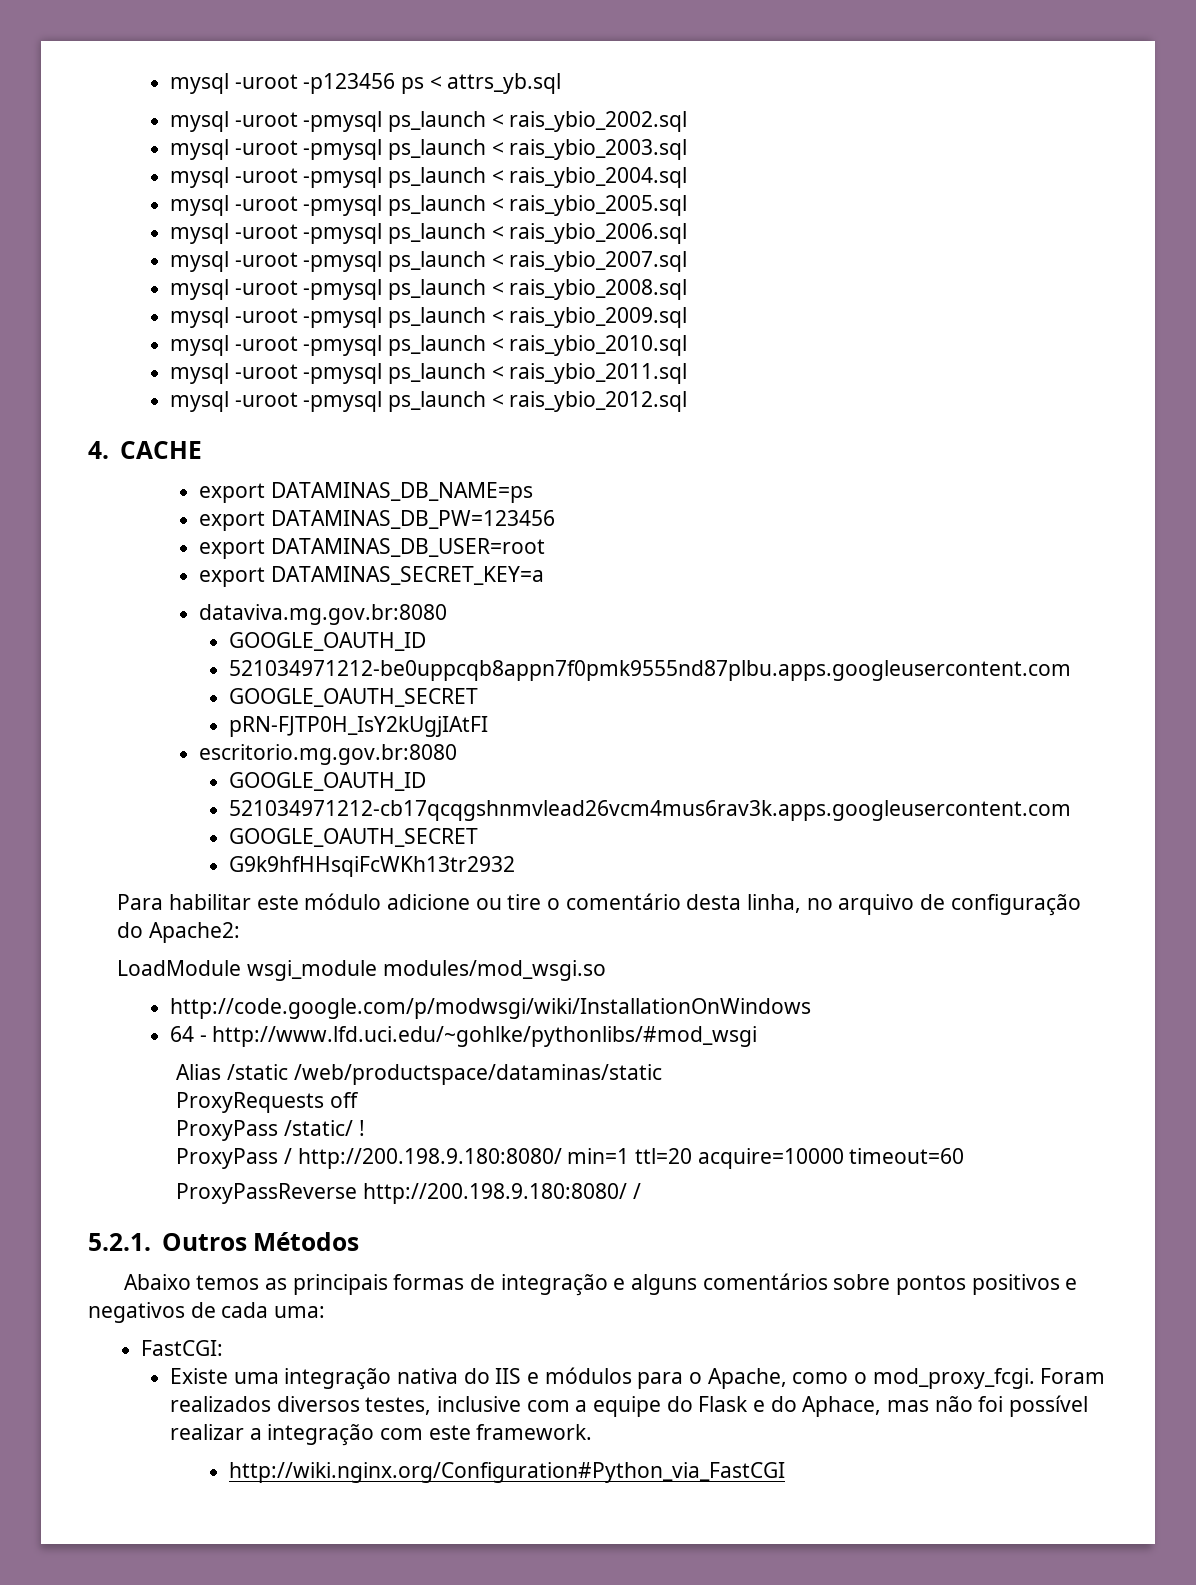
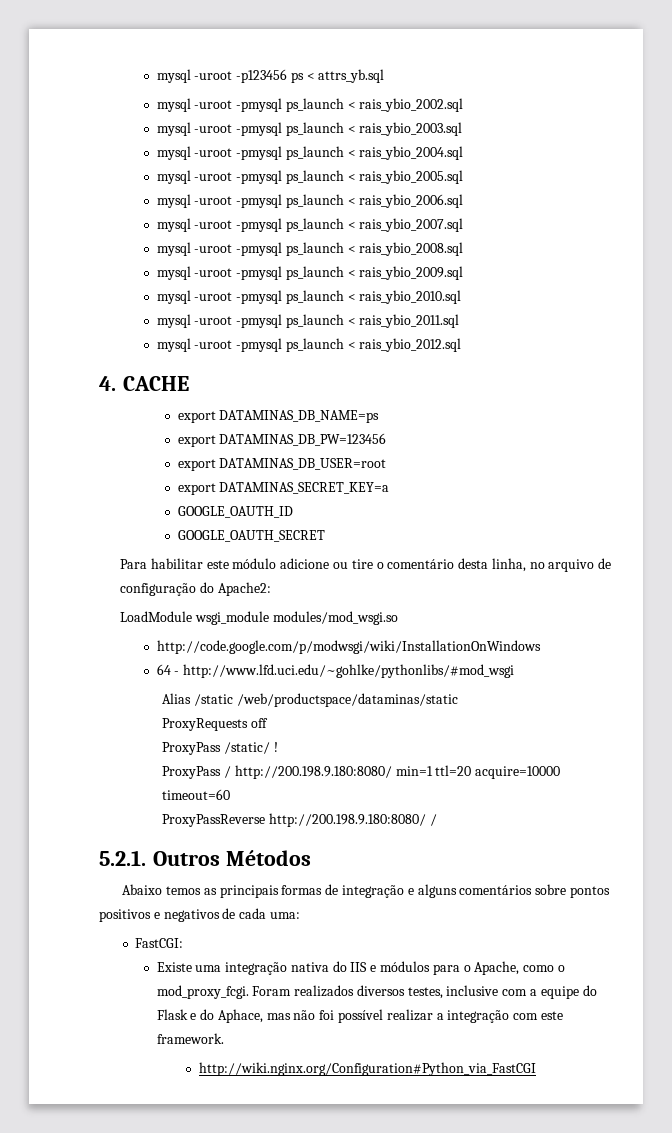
- dataviva.mg.gov.br:8080
  GOOGLE_OAUTH_ID
- 521034971212-be0uppcqb8appn7f0pmk9555nd87plbu.apps.googleusercontent.com
  GOOGLE_OAUTH_SECRET
- pRN-FJTP0H_IsY2kUgjIAtFI
- escritorio.mg.gov.br:8080
- GOOGLE_OAUTH_ID
- 521034971212-cb17qcqgshnmvlead26vcm4mus6rav3k.apps.googleusercontent.com
- GOOGLE_OAUTH_SECRET
- G9k9hfHHsqiFcWKh13tr2932

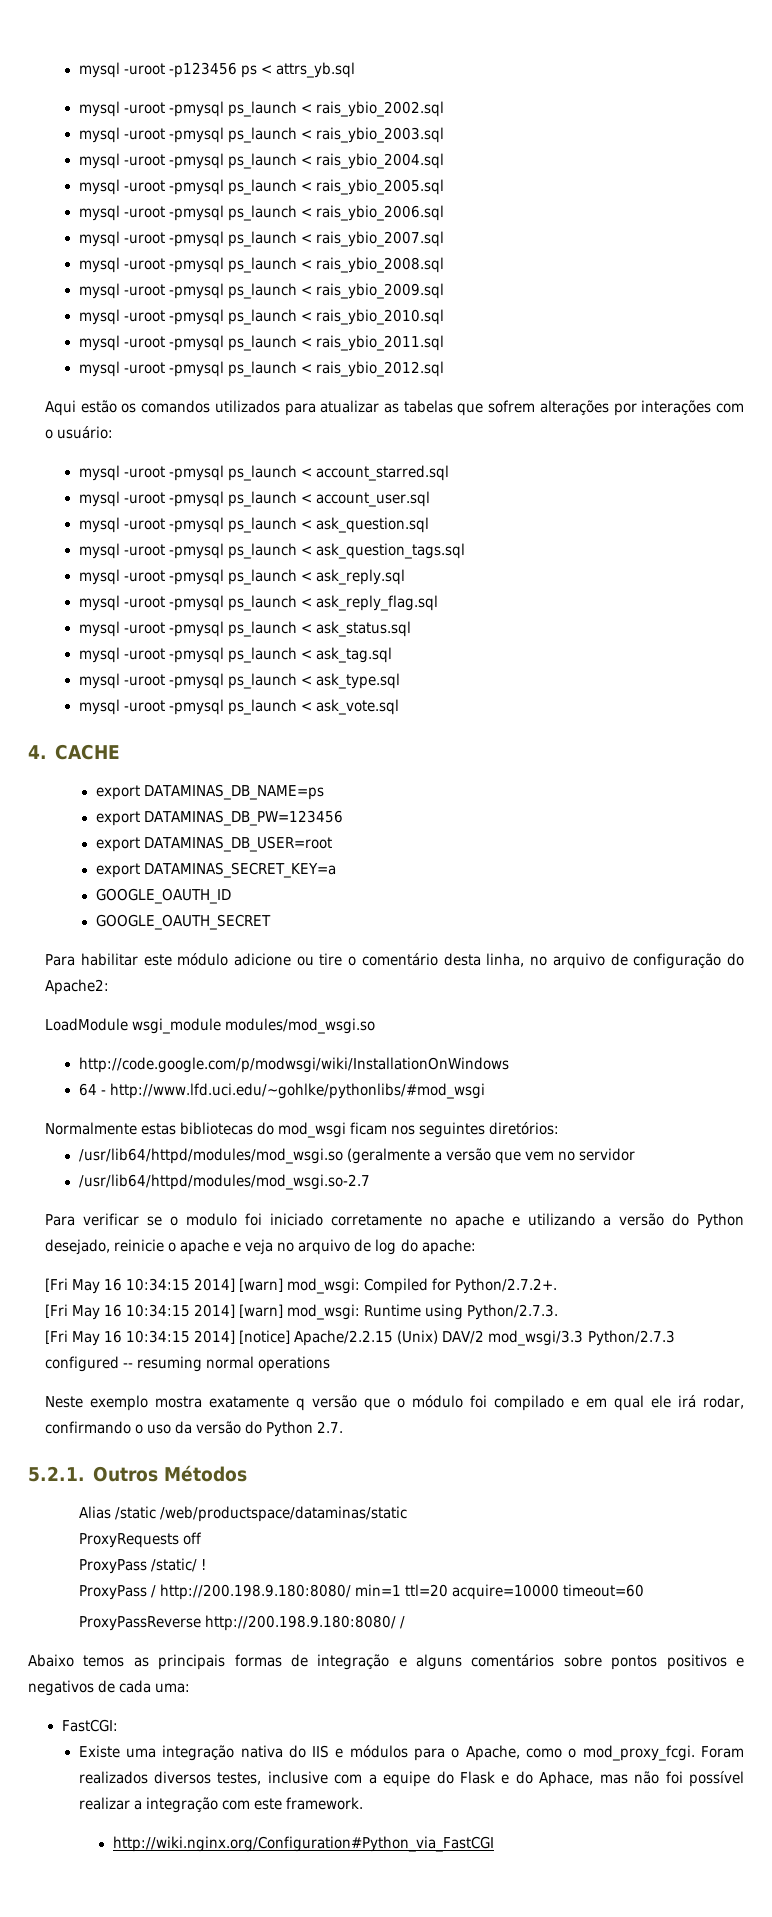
+ Aqui estão os comandos utilizados para atualizar as tabelas que sofrem alterações por interações com o usuário:
+ mysql -uroot -pmysql ps_launch < account_starred.sql
+ mysql -uroot -pmysql ps_launch < account_user.sql
+ mysql -uroot -pmysql ps_launch < ask_question.sql
+ mysql -uroot -pmysql ps_launch < ask_question_tags.sql
+ mysql -uroot -pmysql ps_launch < ask_reply.sql
+ mysql -uroot -pmysql ps_launch < ask_reply_flag.sql
+ mysql -uroot -pmysql ps_launch < ask_status.sql
+ mysql -uroot -pmysql ps_launch < ask_tag.sql
+ mysql -uroot -pmysql ps_launch < ask_type.sql
+ mysql -uroot -pmysql ps_launch < ask_vote.sql
+ Normalmente estas bibliotecas do mod_wsgi ficam nos seguintes diretórios:
+ /usr/lib64/httpd/modules/mod_wsgi.so (geralmente a versão que vem no servidor
+ /usr/lib64/httpd/modules/mod_wsgi.so-2.7
+ Para verificar se o modulo foi iniciado corretamente no apache e utilizando a versão do Python desejado, reinicie o apache e veja no arquivo de log do apache:
+ [Fri May 16 10:34:15 2014] [warn] mod_wsgi: Compiled for Python/2.7.2+.
+ [Fri May 16 10:34:15 2014] [warn] mod_wsgi: Runtime using Python/2.7.3.
+ [Fri May 16 10:34:15 2014] [notice] Apache/2.2.15 (Unix) DAV/2 mod_wsgi/3.3 Python/2.7.3 configured -- resuming normal operations
+ Neste exemplo mostra exatamente q versão que o módulo foi compilado e em qual ele irá rodar, confirmando o uso da versão do Python 2.7.
+ 5.2.1. Outros Métodos
- 5.2.1. Outros Métodos

